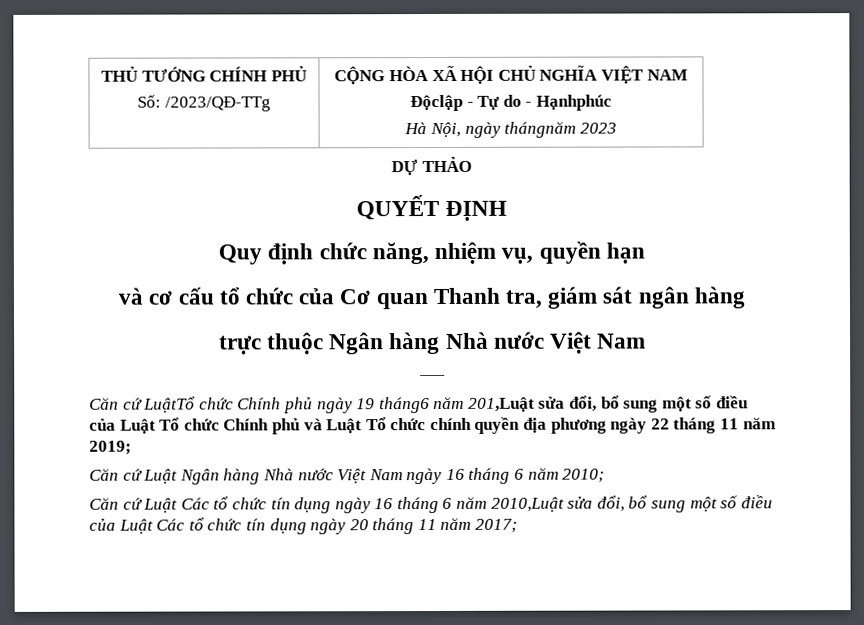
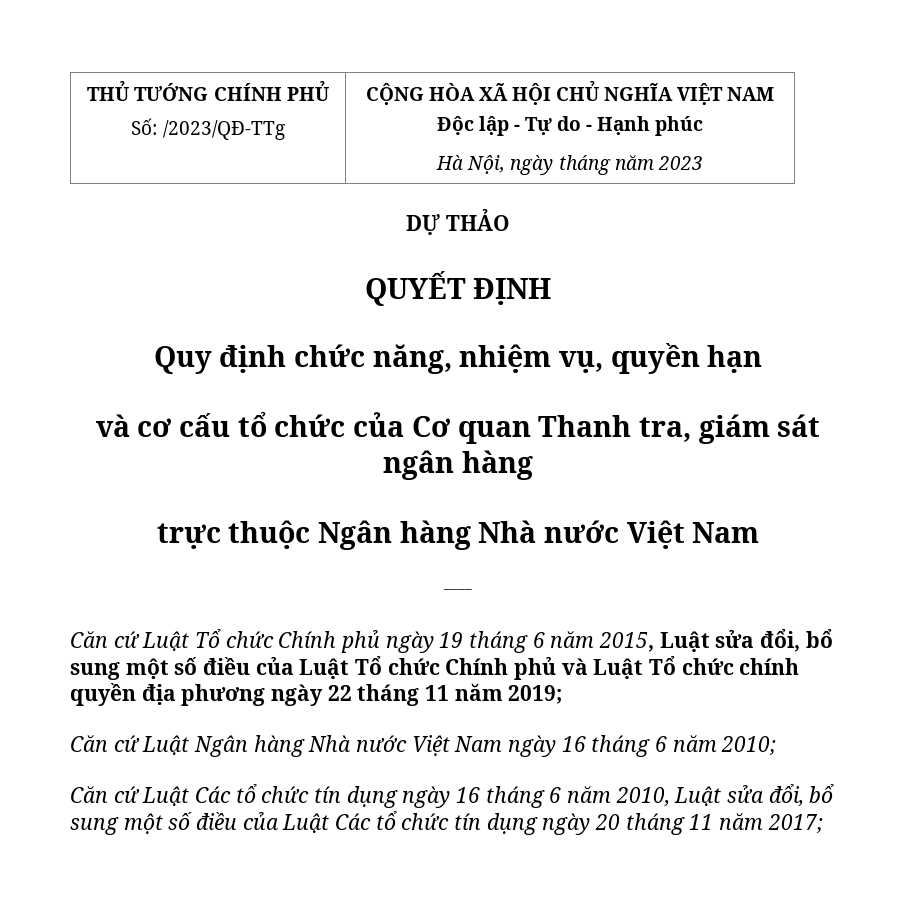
  THỦ TƯỚNG CHÍNH PHỦ
  Số: /2023/QĐ-TTg | CỘNG HÒA XÃ HỘI CHỦ NGHĨA VIỆT NAM
- Độclập - Tự do - Hạnhphúc
- Hà Nội, ngày thángnăm 2023
+ Độc lập - Tự do - Hạnh phúc
+ Hà Nội, ngày tháng năm 2023
- Căn cứ LuậtTổ chức Chính phủ ngày 19 tháng6 năm 201,Luật sửa đổi, bổ sung một số điều của Luật Tổ chức Chính phủ và Luật Tổ chức chính quyền địa phương ngày 22 tháng 11 năm 2019;
+ Căn cứ Luật Tổ chức Chính phủ ngày 19 tháng 6 năm 2015, Luật sửa đổi, bổ sung một số điều của Luật Tổ chức Chính phủ và Luật Tổ chức chính quyền địa phương ngày 22 tháng 11 năm 2019;
- Căn cứ Luật Các tổ chức tín dụng ngày 16 tháng 6 năm 2010,Luật sửa đổi, bổ sung một số điều của Luật Các tổ chức tín dụng ngày 20 tháng 11 năm 2017;
+ Căn cứ Luật Các tổ chức tín dụng ngày 16 tháng 6 năm 2010, Luật sửa đổi, bổ sung một số điều của Luật Các tổ chức tín dụng ngày 20 tháng 11 năm 2017;

